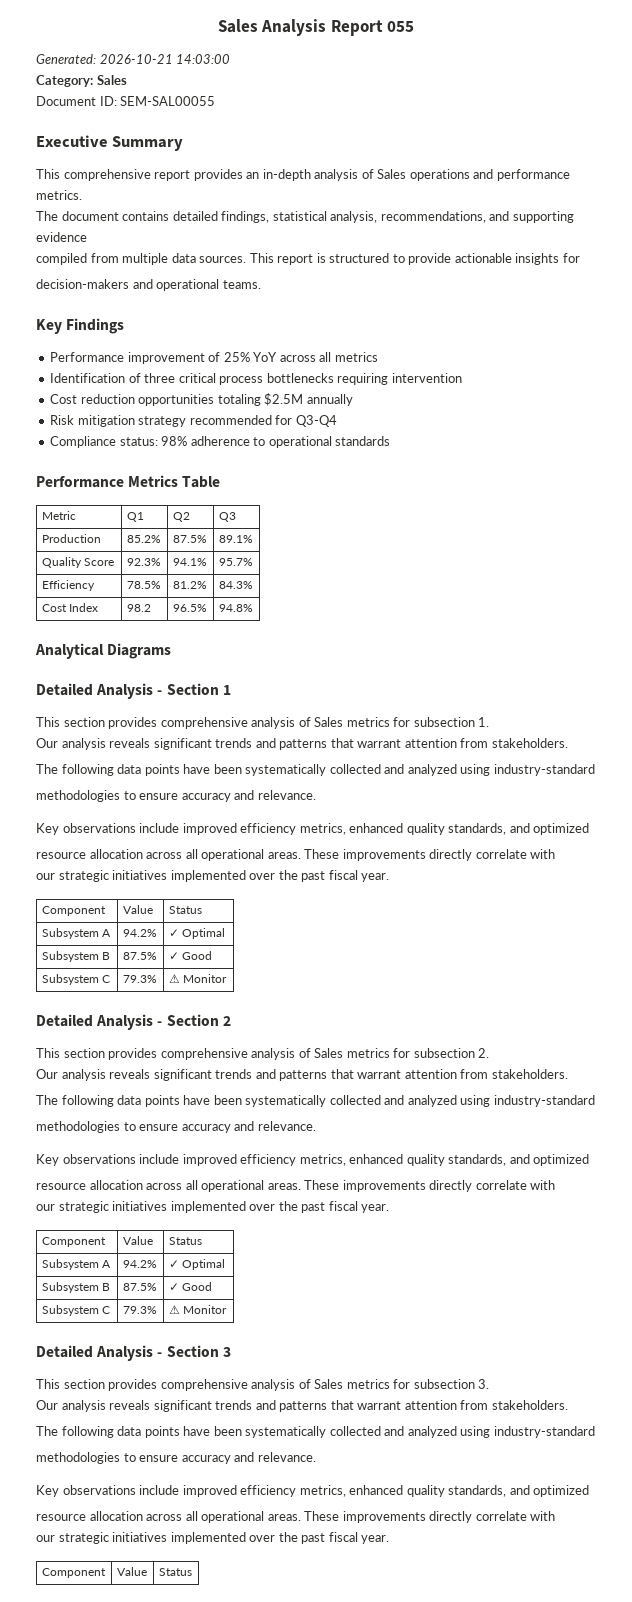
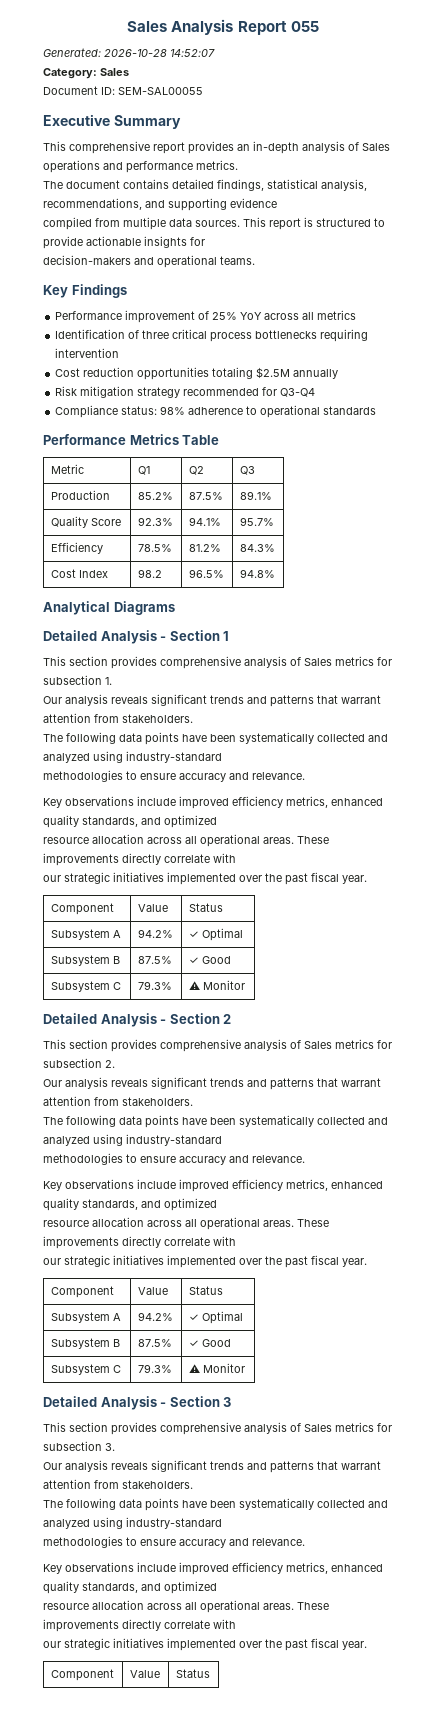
- Generated: 2026-10-21 14:03:00
+ Generated: 2026-10-28 14:52:07

